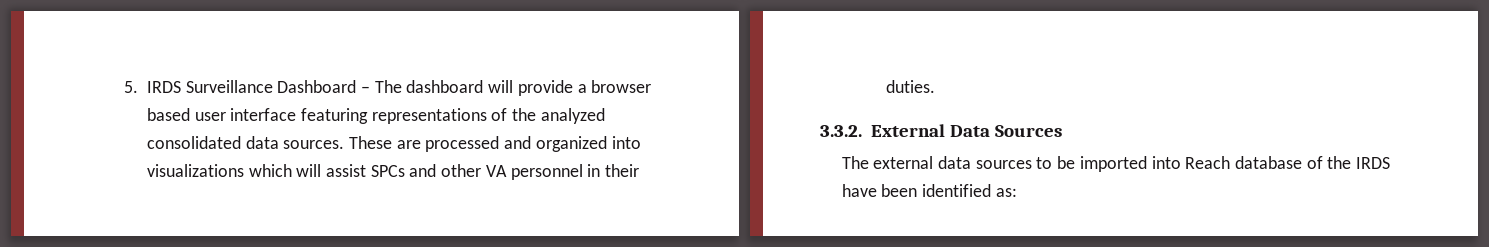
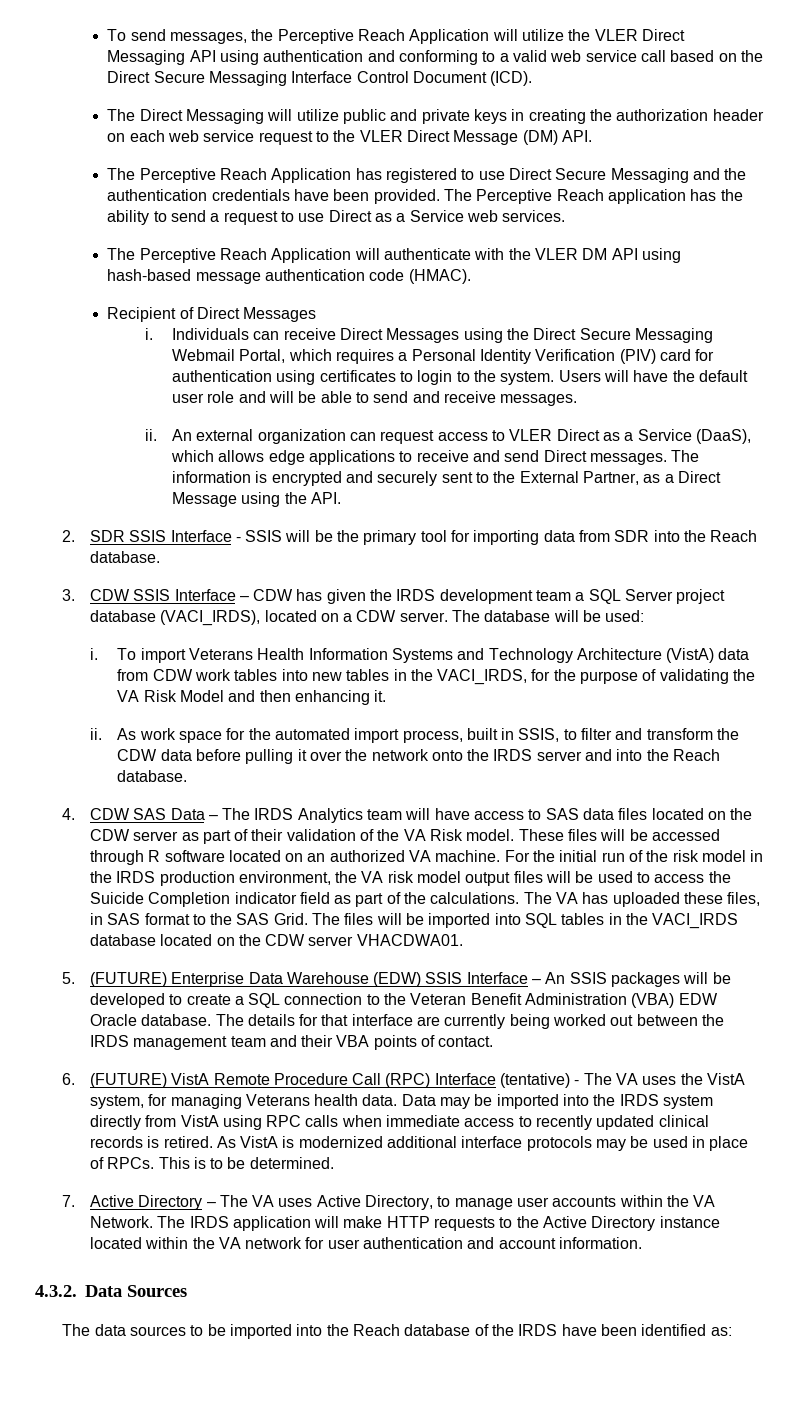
- 5. IRDS Surveillance Dashboard – The dashboard will provide a browser based user interface featuring representations of the analyzed consolidated data sources. These are processed and organized into visualizations which will assist SPCs and other VA personnel in their duties.
- 3.3.2. External Data Sources
+ To send messages, the Perceptive Reach Application will utilize the VLER Direct Messaging API using authentication and conforming to a valid web service call based on the Direct Secure Messaging Interface Control Document (ICD).
+ The Direct Messaging will utilize public and private keys in creating the authorization header on each web service request to the VLER Direct Message (DM) API.
+ The Perceptive Reach Application has registered to use Direct Secure Messaging and the authentication credentials have been provided. The Perceptive Reach application has the ability to send a request to use Direct as a Service web services.
+ The Perceptive Reach Application will authenticate with the VLER DM API using hash-based message authentication code (HMAC).
+ Recipient of Direct Messages
+ i. Individuals can receive Direct Messages using the Direct Secure Messaging Webmail Portal, which requires a Personal Identity Verification (PIV) card for authentication using certificates to login to the system. Users will have the default user role and will be able to send and receive messages.
+ ii. An external organization can request access to VLER Direct as a Service (DaaS), which allows edge applications to receive and send Direct messages. The information is encrypted and securely sent to the External Partner, as a Direct Message using the API.
+ 2. SDR SSIS Interface - SSIS will be the primary tool for importing data from SDR into the Reach database.
+ 3. CDW SSIS Interface – CDW has given the IRDS development team a SQL Server project database (VACI_IRDS), located on a CDW server. The database will be used:
+ i. To import Veterans Health Information Systems and Technology Architecture (VistA) data from CDW work tables into new tables in the VACI_IRDS, for the purpose of validating the VA Risk Model and then enhancing it.
+ ii. As work space for the automated import process, built in SSIS, to filter and transform the CDW data before pulling it over the network onto the IRDS server and into the Reach database.
+ 4. CDW SAS Data – The IRDS Analytics team will have access to SAS data files located on the CDW server as part of their validation of the VA Risk model. These files will be accessed through R software located on an authorized VA machine. For the initial run of the risk model in the IRDS production environment, the VA risk model output files will be used to access the Suicide Completion indicator field as part of the calculations. The VA has uploaded these files, in SAS format to the SAS Grid. The files will be imported into SQL tables in the VACI_IRDS database located on the CDW server VHACDWA01.
+ 5. (FUTURE) Enterprise Data Warehouse (EDW) SSIS Interface – An SSIS packages will be developed to create a SQL connection to the Veteran Benefit Administration (VBA) EDW Oracle database. The details for that interface are currently being worked out between the IRDS management team and their VBA points of contact.
+ 6. (FUTURE) VistA Remote Procedure Call (RPC) Interface (tentative) - The VA uses the VistA system, for managing Veterans health data. Data may be imported into the IRDS system directly from VistA using RPC calls when immediate access to recently updated clinical records is retired. As VistA is modernized additional interface protocols may be used in place of RPCs. This is to be determined.
+ 7. Active Directory – The VA uses Active Directory, to manage user accounts within the VA Network. The IRDS application will make HTTP requests to the Active Directory instance located within the VA network for user authentication and account information.
+ 4.3.2. Data Sources
- The external data sources to be imported into Reach database of the IRDS have been identified as:
+ The data sources to be imported into the Reach database of the IRDS have been identified as:

